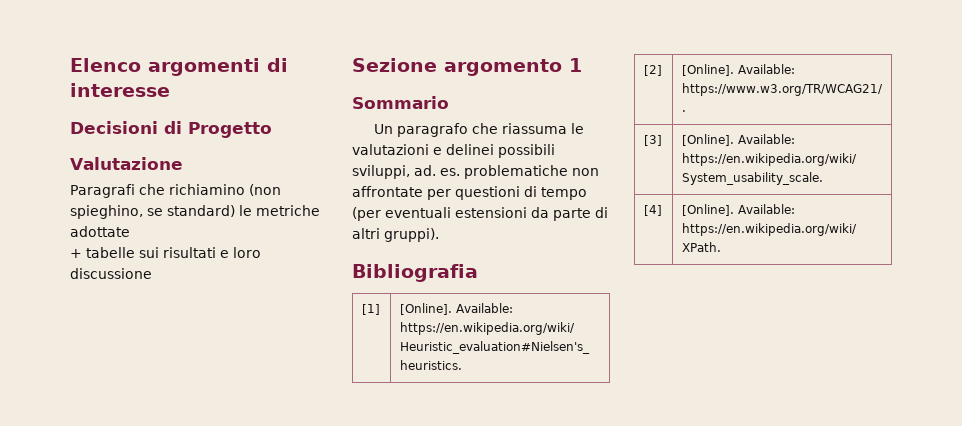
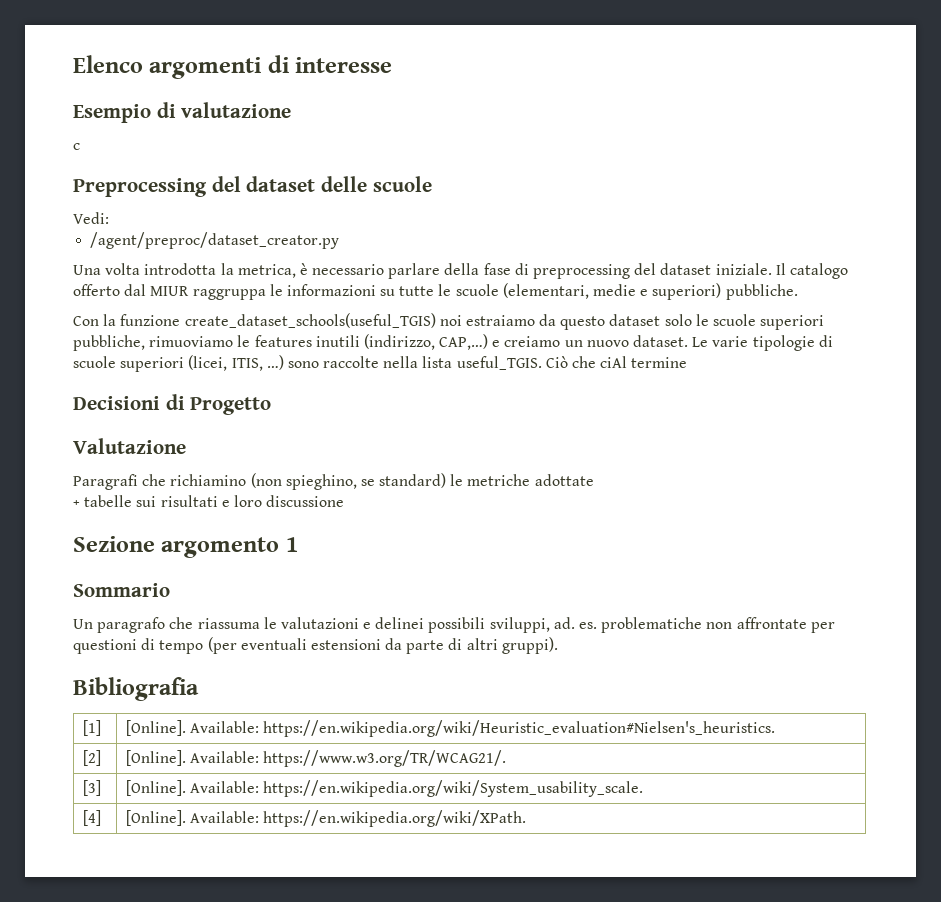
+ Esempio di valutazione
+ c
+ Preprocessing del dataset delle scuole
+ Vedi:
+ /agent/preproc/dataset_creator.py
+ Una volta introdotta la metrica, è necessario parlare della fase di preprocessing del dataset iniziale. Il catalogo offerto dal MIUR raggruppa le informazioni su tutte le scuole (elementari, medie e superiori) pubbliche.
+ Con la funzione create_dataset_schools(useful_TGIS) noi estraiamo da questo dataset solo le scuole superiori pubbliche, rimuoviamo le features inutili (indirizzo, CAP,…) e creiamo un nuovo dataset. Le varie tipologie di scuole superiori (licei, ITIS, …) sono raccolte nella lista useful_TGIS. Ciò che ciAl termine

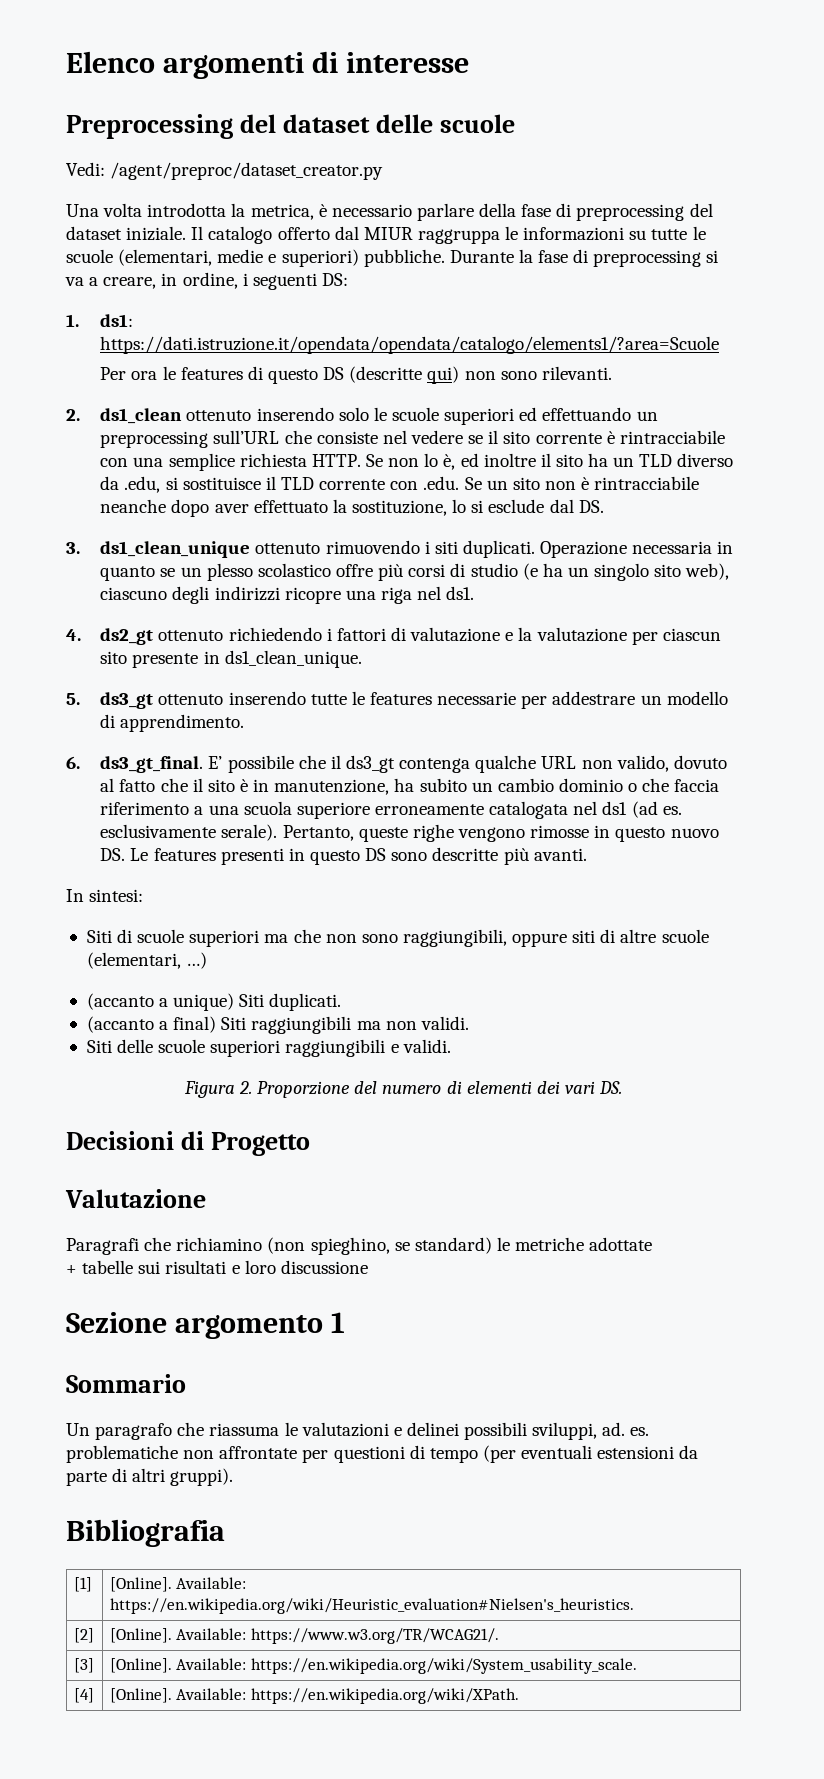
- Esempio di valutazione
- c
- Vedi:
- /agent/preproc/dataset_creator.py
+ Vedi: /agent/preproc/dataset_creator.py
- Il catalogo offerto dal MIUR raggruppa le informazioni su tutte le scuole (elementari, medie e superiori) pubbliche.
- Con la funzione create_dataset_schools(useful_TGIS) noi estraiamo da questo dataset solo le scuole superiori pubbliche, rimuoviamo le features inutili (indirizzo, CAP,…) e creiamo un nuovo dataset. Le varie tipologie di scuole superiori (licei, ITIS, …) sono raccolte nella lista useful_TGIS. Ciò che ciAl termine
+ Il catalogo offerto dal MIUR raggruppa le informazioni su tutte le scuole (elementari, medie e superiori) pubbliche. Durante la fase di preprocessing si va a creare, in ordine, i seguenti DS:
+ 1. ds1: https://dati.istruzione.it/opendata/opendata/catalogo/elements1/?area=Scuole
+ Per ora le features di questo DS (descritte qui) non sono rilevanti.
+ 2. ds1_clean ottenuto inserendo solo le scuole superiori ed effettuando un preprocessing sull’URL che consiste nel vedere se il sito corrente è rintracciabile con una semplice richiesta HTTP. Se non lo è, ed inoltre il sito ha un TLD diverso da .edu, si sostituisce il TLD corrente con .edu. Se un sito non è rintracciabile neanche dopo aver effettuato la sostituzione, lo si esclude dal DS.
+ 3. ds1_clean_unique ottenuto rimuovendo i siti duplicati. Operazione necessaria in quanto se un plesso scolastico offre più corsi di studio (e ha un singolo sito web), ciascuno degli indirizzi ricopre una riga nel ds1.
+ 4. ds2_gt ottenuto richiedendo i fattori di valutazione e la valutazione per ciascun sito presente in ds1_clean_unique.
+ 5. ds3_gt ottenuto inserendo tutte le features necessarie per addestrare un modello di apprendimento.
+ 6. ds3_gt_final. E’ possibile che il ds3_gt contenga qualche URL non valido, dovuto al fatto che il sito è in manutenzione, ha subito un cambio dominio o che faccia riferimento a una scuola superiore erroneamente catalogata nel ds1 (ad es. esclusivamente serale). Pertanto, queste righe vengono rimosse in questo nuovo DS. Le features presenti in questo DS sono descritte più avanti.
+ In sintesi:
+ Siti di scuole superiori ma che non sono raggiungibili, oppure siti di altre scuole (elementari, …)
+ (accanto a unique) Siti duplicati.
+ (accanto a final) Siti raggiungibili ma non validi.
+ Siti delle scuole superiori raggiungibili e validi.
+ Figura 2. Proporzione del numero di elementi dei vari DS.

